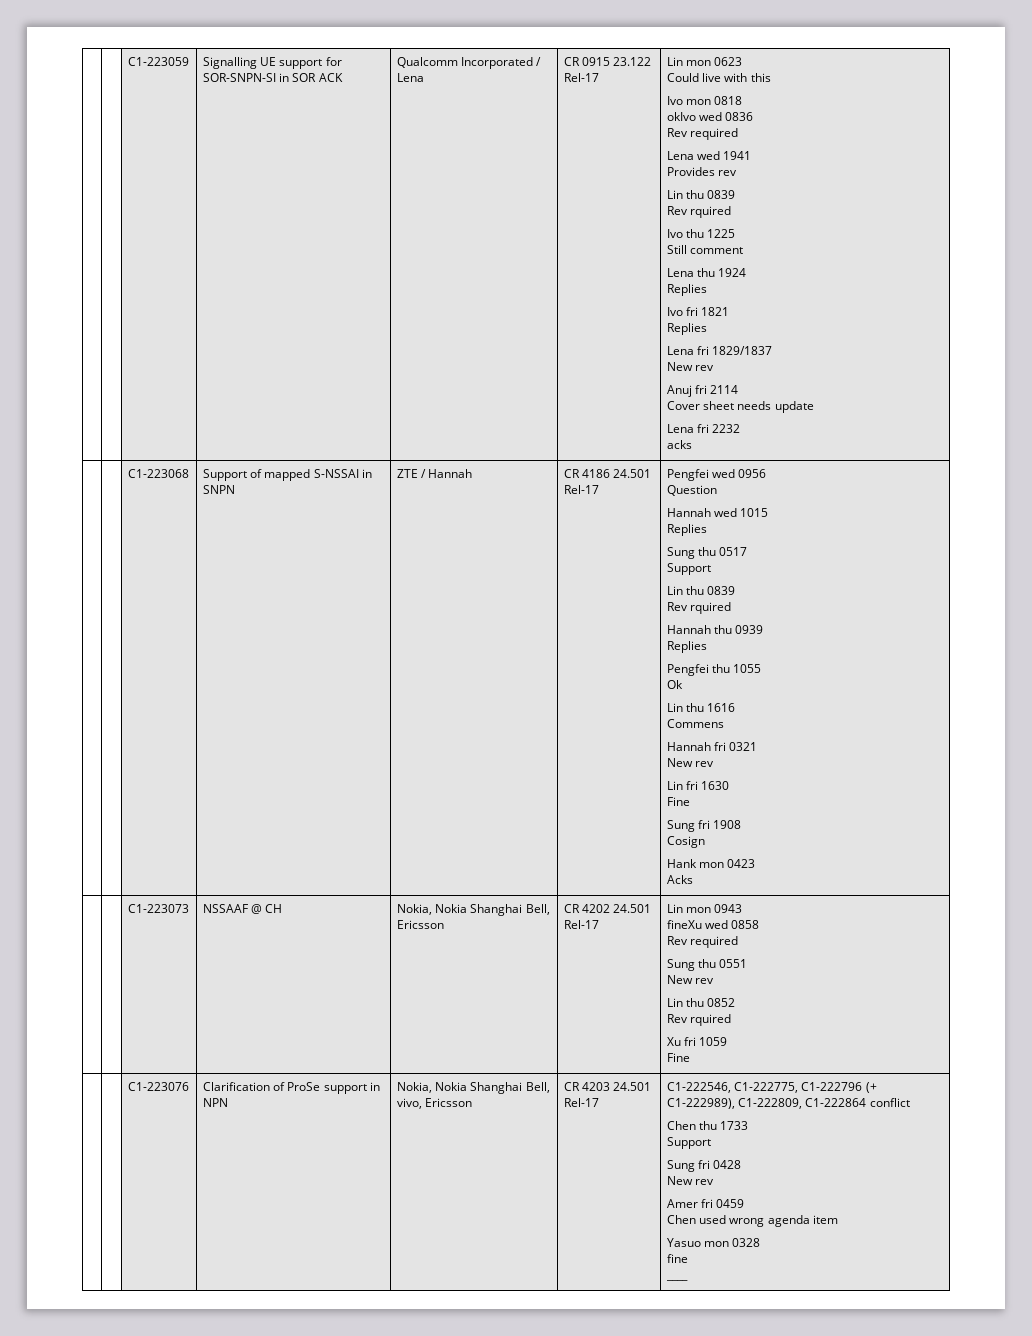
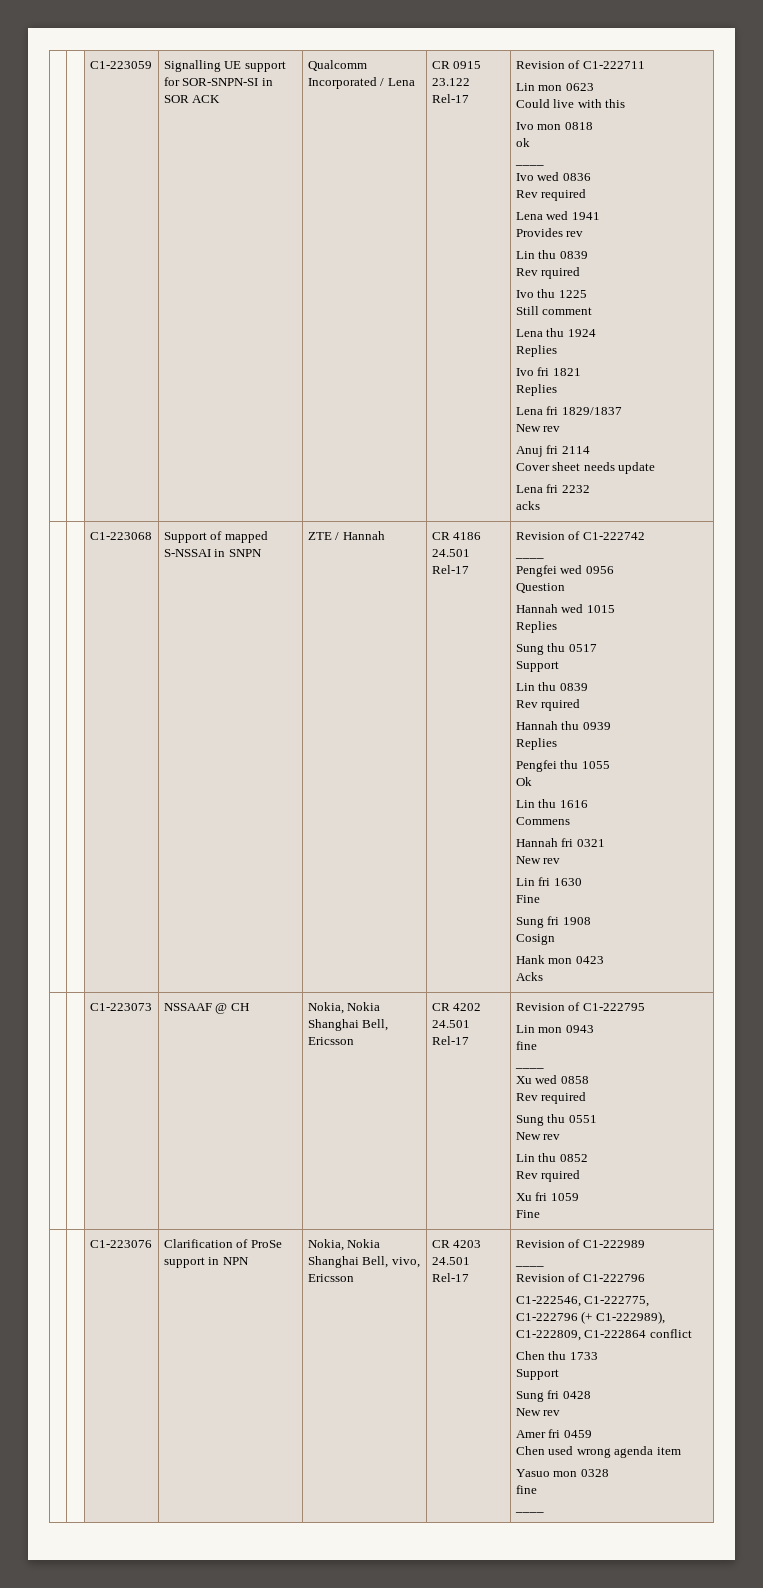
+ Revision of C1-222711
- okIvo wed 0836
+ ok
+ ____
+ Ivo wed 0836
+ Revision of C1-222742
+ ____
- | | C1-223073 | NSSAAF @ CH | Nokia, Nokia Shanghai Bell, Ericsson | CR 4202 24.501 Rel-17 | Lin mon 0943
- fineXu wed 0858
+ | | C1-223073 | NSSAAF @ CH | Nokia, Nokia Shanghai Bell, Ericsson | CR 4202 24.501 Rel-17 | Revision of C1-222795
+ Lin mon 0943
+ fine
+ ____
+ Xu wed 0858
+ Revision of C1-222989
+ ____
+ Revision of C1-222796

